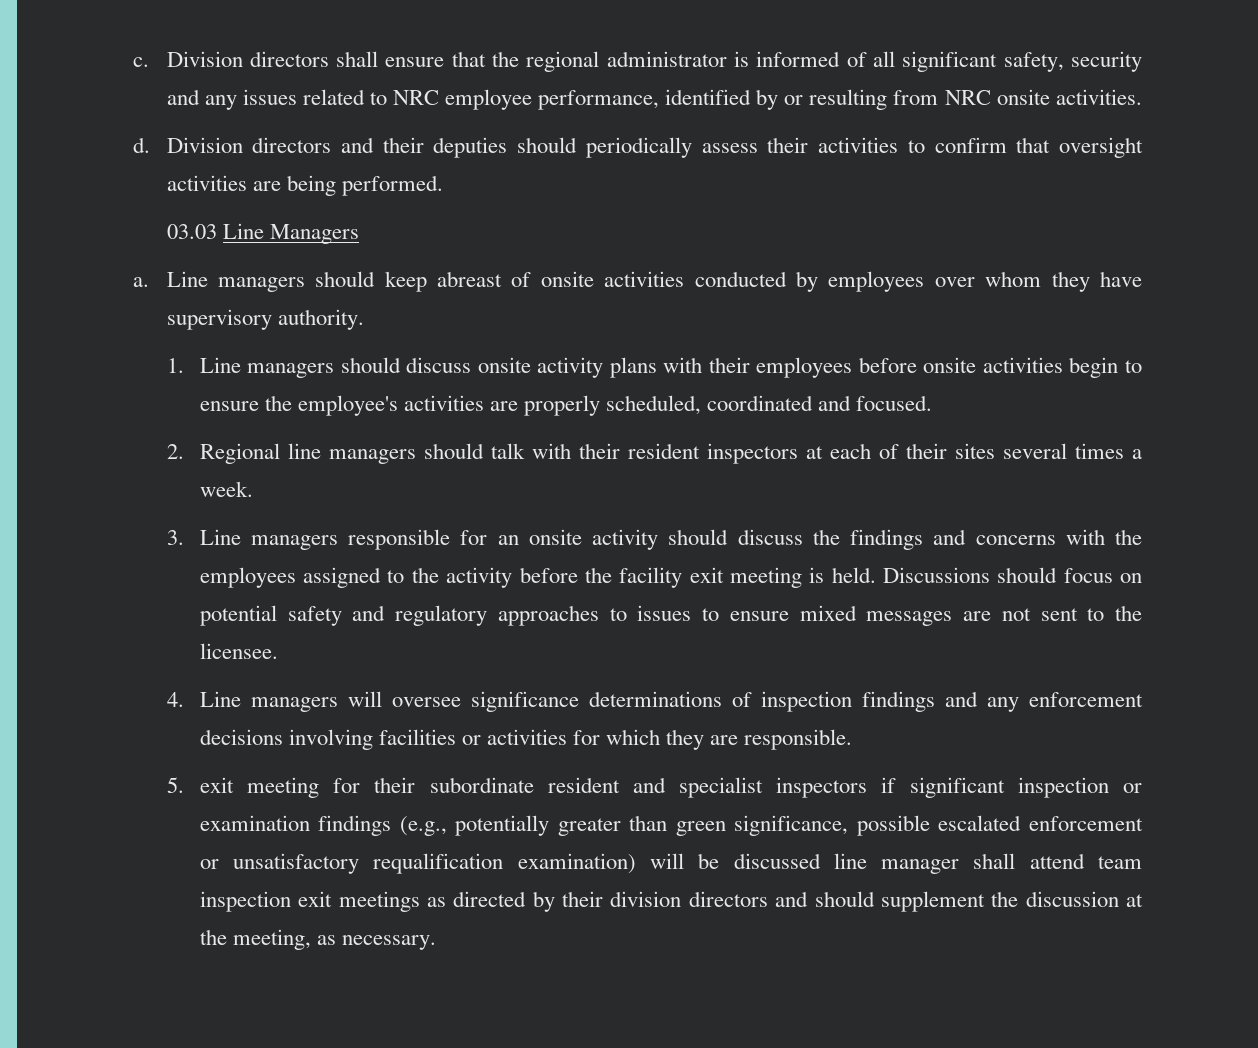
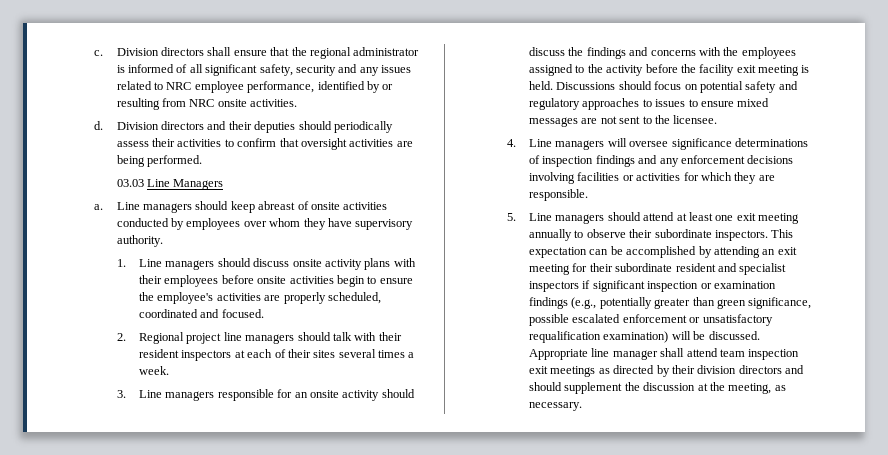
- 2. Regional line managers should talk with their resident inspectors at each of their sites several times a week.
+ 2. Regional project line managers should talk with their resident inspectors at each of their sites several times a week.
- 5. exit meeting for their subordinate resident and specialist inspectors if significant inspection or examination findings (e.g., potentially greater than green significance, possible escalated enforcement or unsatisfactory requalification examination) will be discussed line manager shall attend team inspection exit meetings as directed by their division directors and should supplement the discussion at the meeting, as necessary.
+ 5. Line managers should attend at least one exit meeting annually to observe their subordinate inspectors. This expectation can be accomplished by attending an exit meeting for their subordinate resident and specialist inspectors if significant inspection or examination findings (e.g., potentially greater than green significance, possible escalated enforcement or unsatisfactory requalification examination) will be discussed. Appropriate line manager shall attend team inspection exit meetings as directed by their division directors and should supplement the discussion at the meeting, as necessary.

